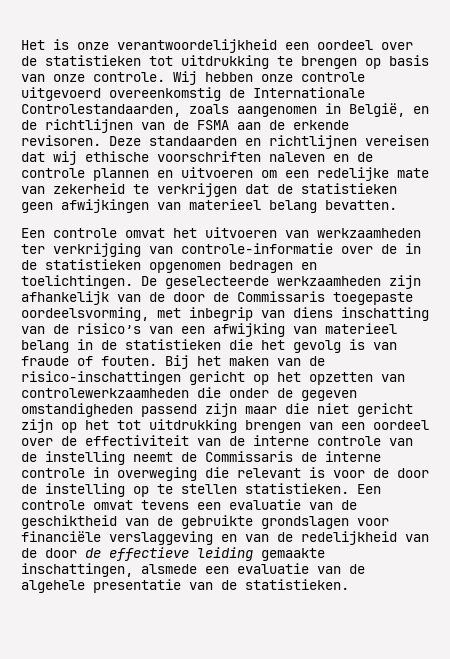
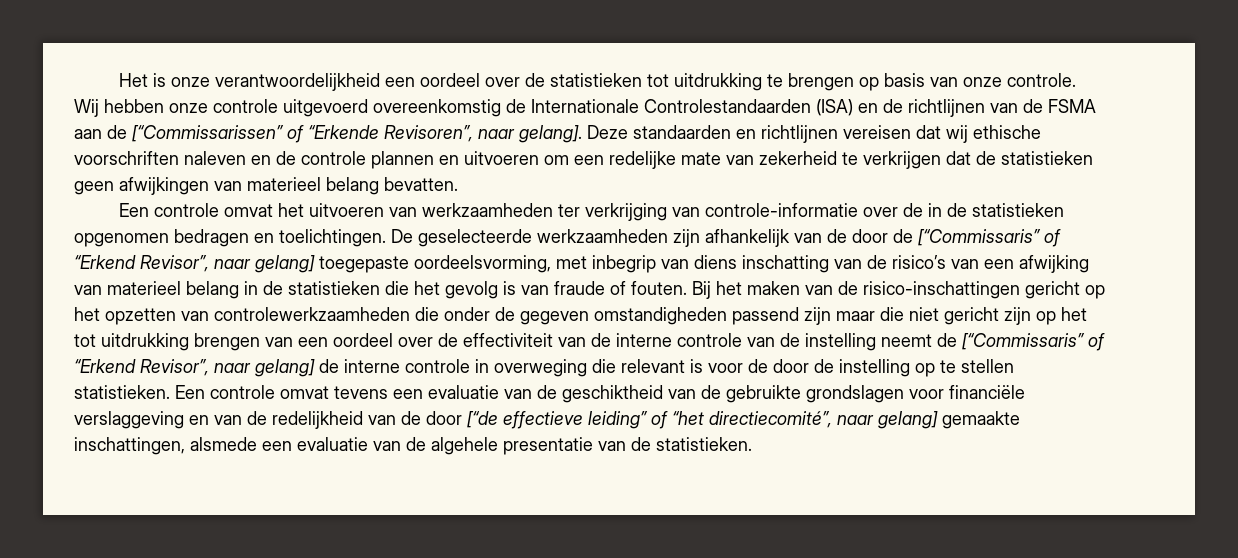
- Wij hebben onze controle uitgevoerd overeenkomstig de Internationale Controlestandaarden, zoals aangenomen in België, en de richtlijnen van de FSMA aan de erkende revisoren.
+ Wij hebben onze controle uitgevoerd overeenkomstig de Internationale Controlestandaarden (ISA) en de richtlijnen van de FSMA aan de [“Commissarissen” of “Erkende Revisoren”, naar gelang].
- De geselecteerde werkzaamheden zijn afhankelijk van de door de Commissaris toegepaste oordeelsvorming, met inbegrip van diens inschatting van de risico’s van een afwijking van materieel belang in de statistieken die het gevolg is van fraude of fouten.
+ De geselecteerde werkzaamheden zijn afhankelijk van de door de [“Commissaris” of “Erkend Revisor”, naar gelang] toegepaste oordeelsvorming, met inbegrip van diens inschatting van de risico’s van een afwijking van materieel belang in de statistieken die het gevolg is van fraude of fouten.
- Bij het maken van de risico-inschattingen gericht op het opzetten van controlewerkzaamheden die onder de gegeven omstandigheden passend zijn maar die niet gericht zijn op het tot uitdrukking brengen van een oordeel over de effectiviteit van de interne controle van de instelling neemt de Commissaris de interne controle in overweging die relevant is voor de door de instelling op te stellen statistieken.
+ Bij het maken van de risico-inschattingen gericht op het opzetten van controlewerkzaamheden die onder de gegeven omstandigheden passend zijn maar die niet gericht zijn op het tot uitdrukking brengen van een oordeel over de effectiviteit van de interne controle van de instelling neemt de [“Commissaris” of “Erkend Revisor”, naar gelang] de interne controle in overweging die relevant is voor de door de instelling op te stellen statistieken.
- Een controle omvat tevens een evaluatie van de geschiktheid van de gebruikte grondslagen voor financiële verslaggeving en van de redelijkheid van de door de effectieve leiding gemaakte inschattingen, alsmede een evaluatie van de algehele presentatie van de statistieken.
+ Een controle omvat tevens een evaluatie van de geschiktheid van de gebruikte grondslagen voor financiële verslaggeving en van de redelijkheid van de door [“de effectieve leiding” of “het directiecomité”, naar gelang] gemaakte inschattingen, alsmede een evaluatie van de algehele presentatie van de statistieken.

